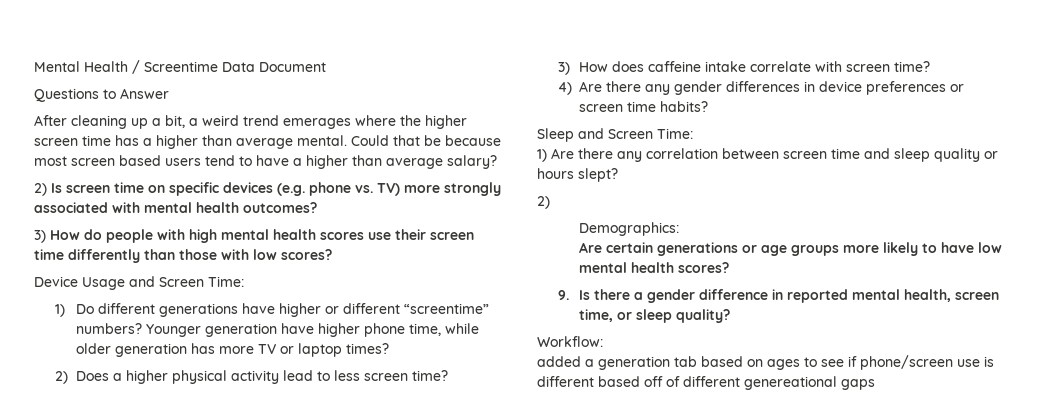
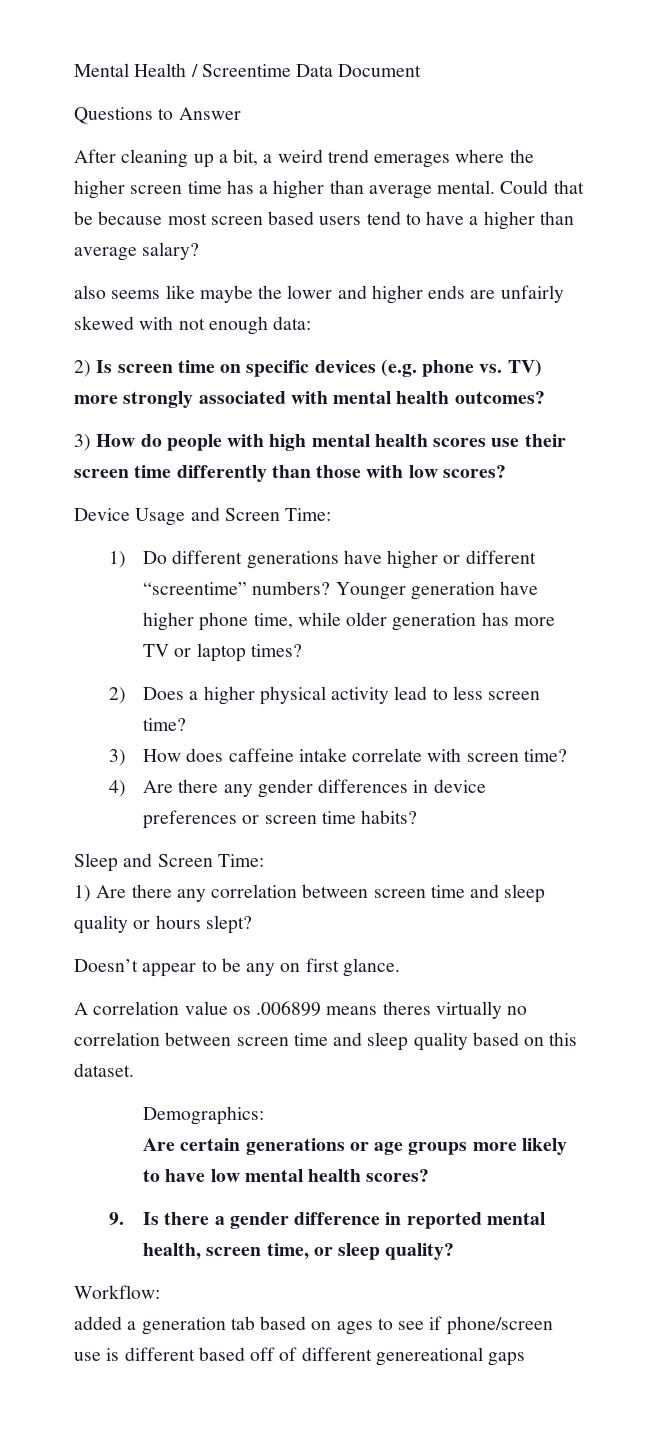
+ also seems like maybe the lower and higher ends are unfairly skewed with not enough data:
  1) Are there any correlation between screen time and sleep quality or hours slept?
- 2)
+ Doesn’t appear to be any on first glance.
+ A correlation value os .006899 means theres virtually no correlation between screen time and sleep quality based on this dataset.

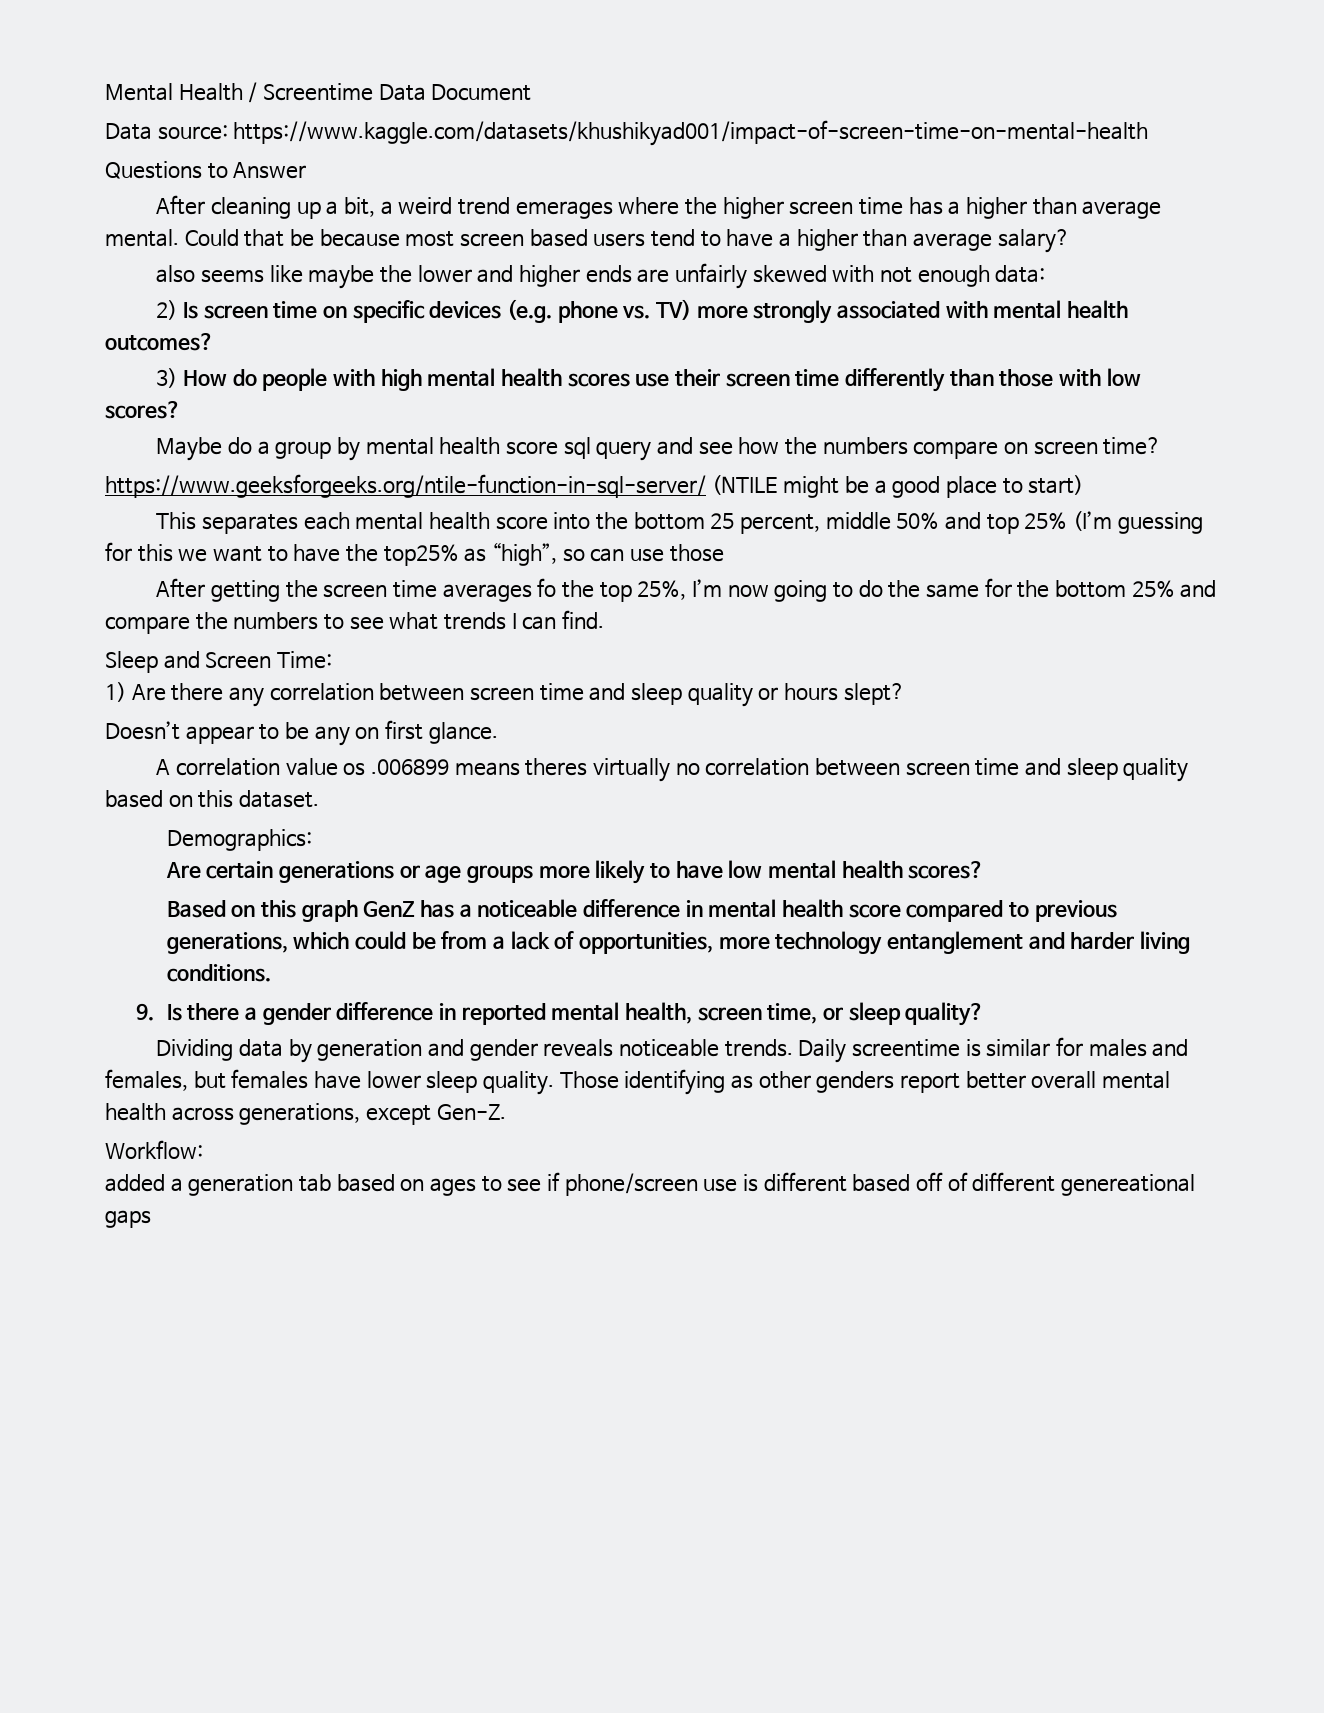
+ Data source: https://www.kaggle.com/datasets/khushikyad001/impact-of-screen-time-on-mental-health
- Device Usage and Screen Time:
- 1) Do different generations have higher or different “screentime” numbers? Younger generation have higher phone time, while older generation has more TV or laptop times?
- 2) Does a higher physical activity lead to less screen time?
- 3) How does caffeine intake correlate with screen time?
- 4) Are there any gender differences in device preferences or screen time habits?
+ Maybe do a group by mental health score sql query and see how the numbers compare on screen time?
+ https://www.geeksforgeeks.org/ntile-function-in-sql-server/ (NTILE might be a good place to start)
+ This separates each mental health score into the bottom 25 percent, middle 50% and top 25% (I’m guessing for this we want to have the top25% as “high”, so can use those
+ After getting the screen time averages fo the top 25%, I’m now going to do the same for the bottom 25% and compare the numbers to see what trends I can find.
+ Based on this graph GenZ has a noticeable difference in mental health score compared to previous generations, which could be from a lack of opportunities, more technology entanglement and harder living conditions.
+ Dividing data by generation and gender reveals noticeable trends. Daily screentime is similar for males and females, but females have lower sleep quality. Those identifying as other genders report better overall mental health across generations, except Gen-Z.

